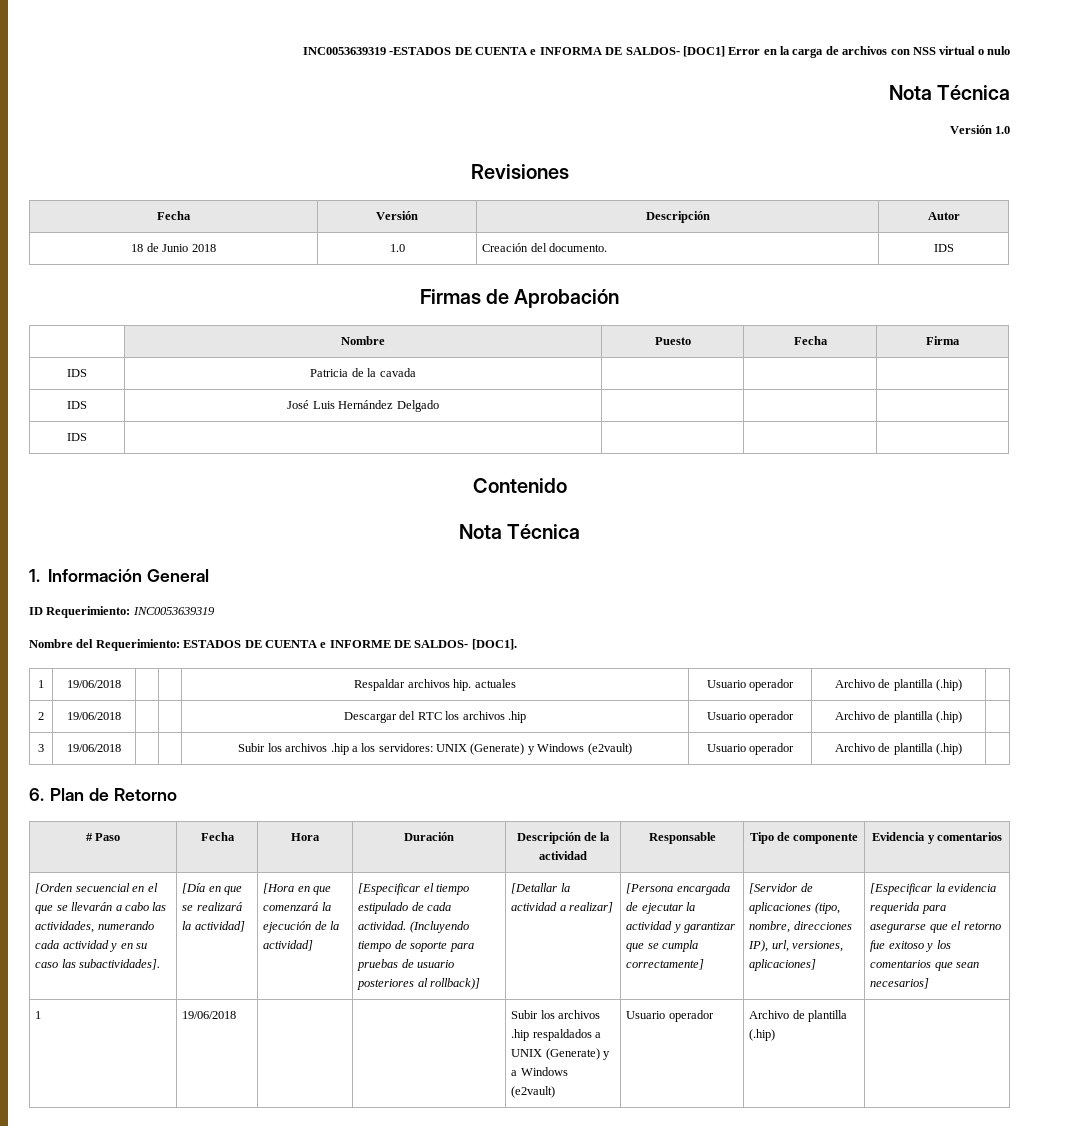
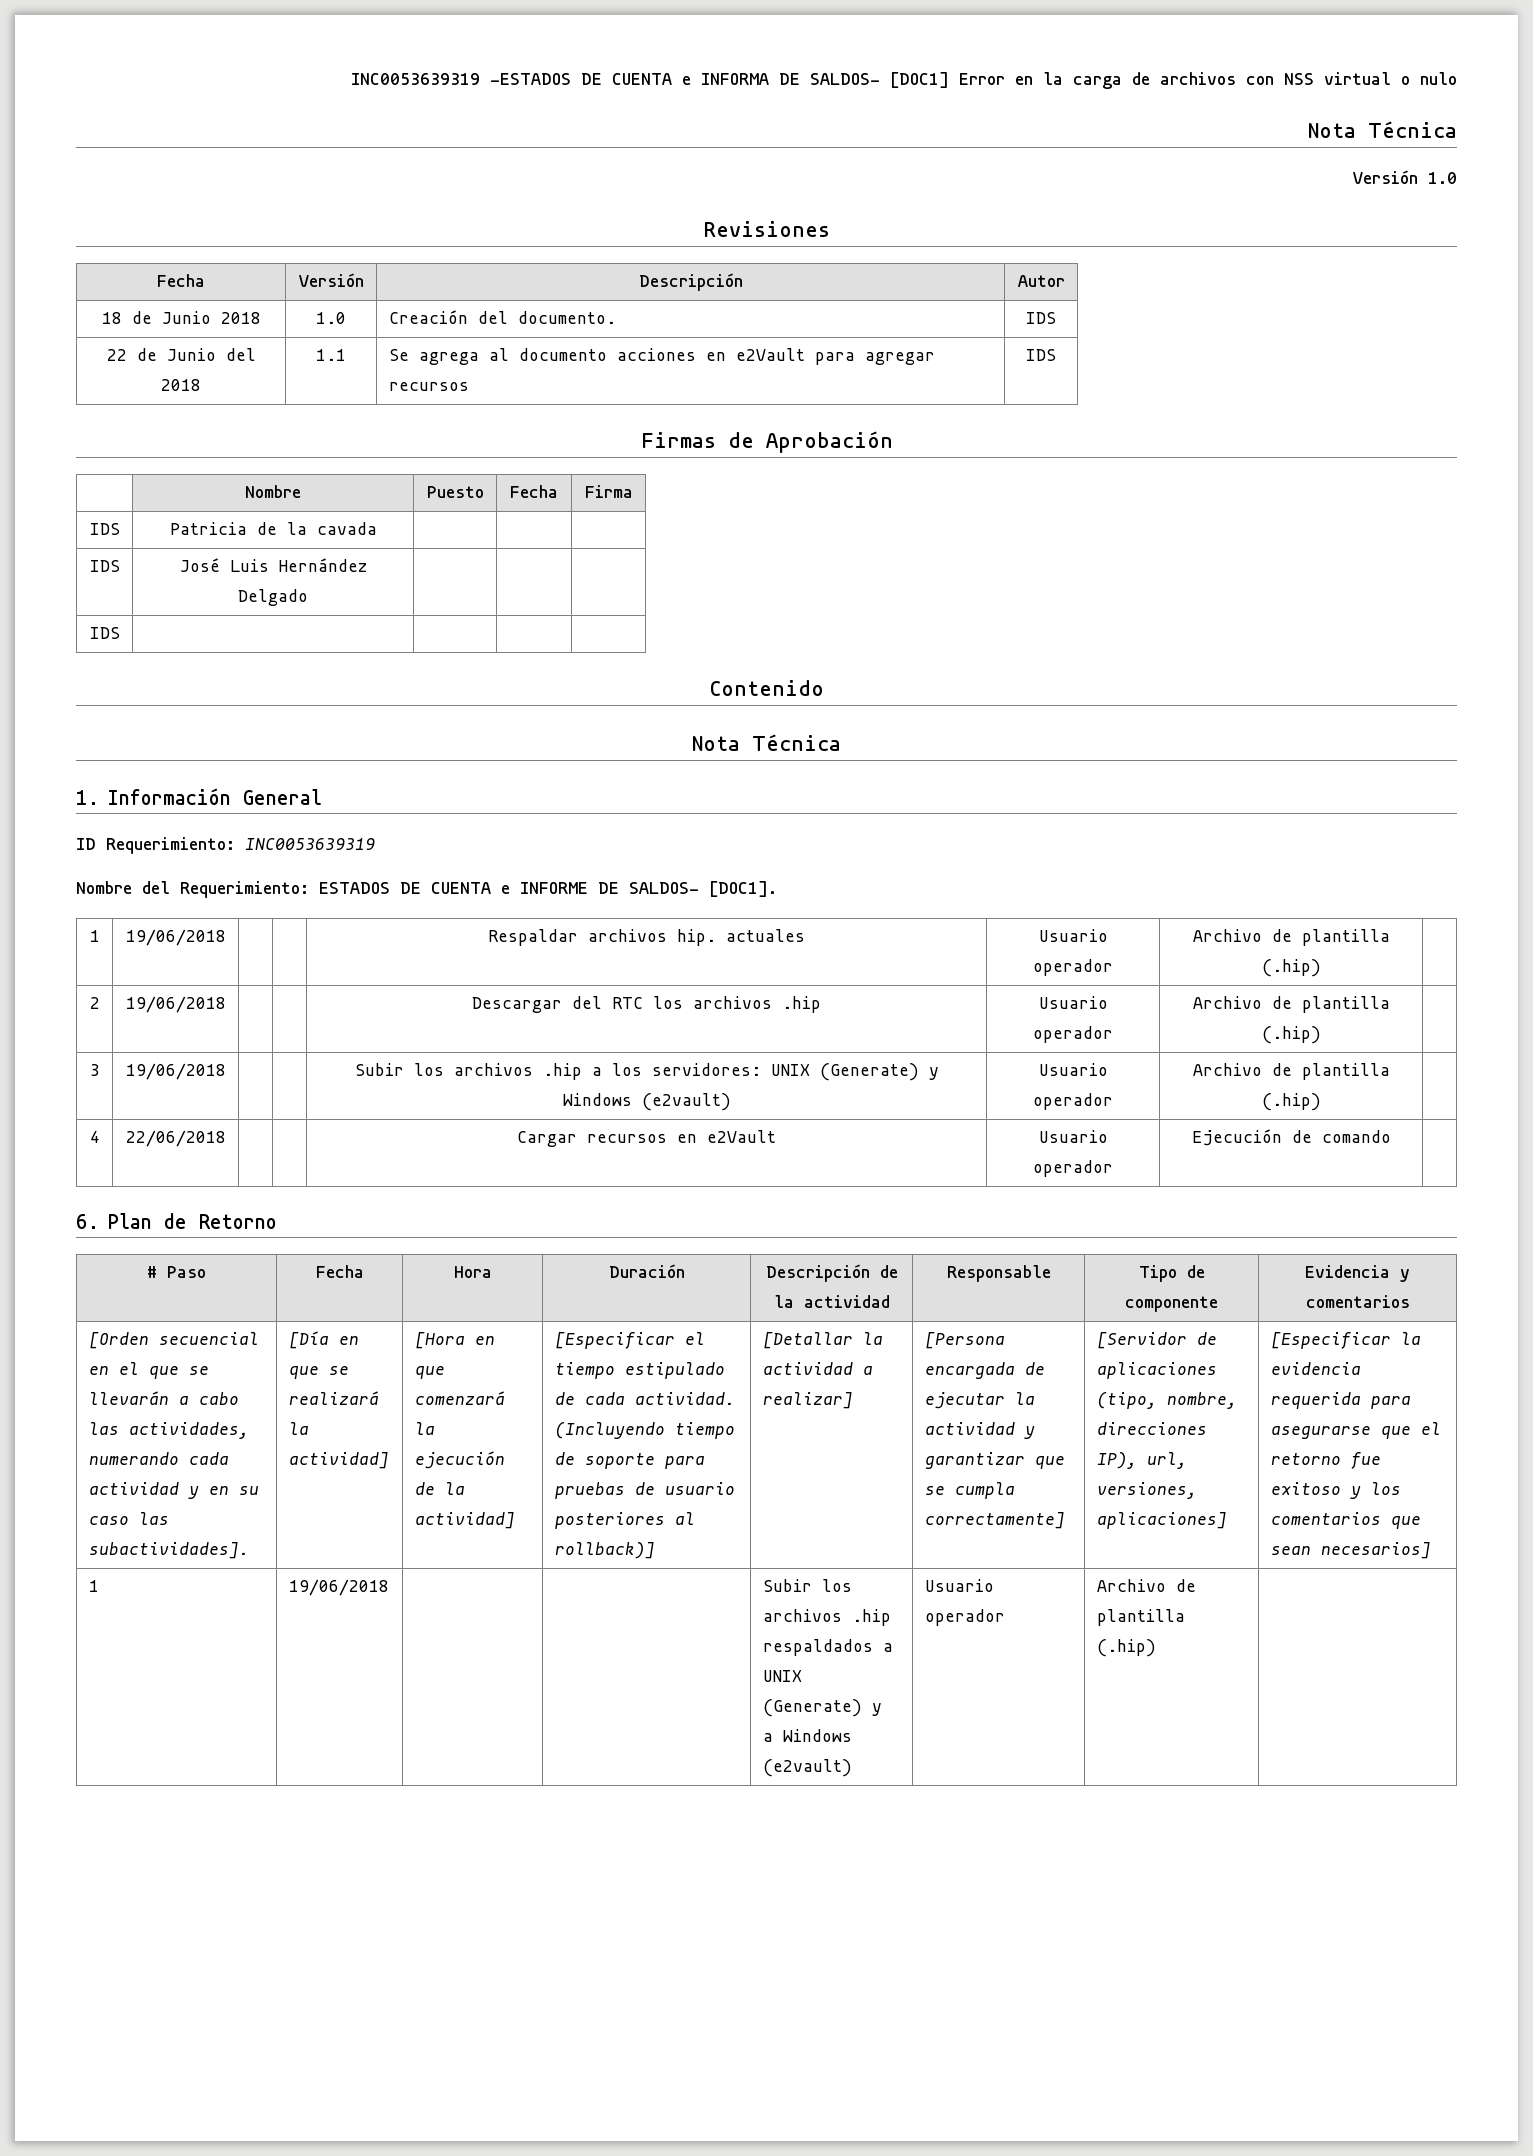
+ 22 de Junio del 2018 | 1.1 | Se agrega al documento acciones en e2Vault para agregar recursos | IDS
+ 4 | 22/06/2018 | | | Cargar recursos en e2Vault | Usuario operador | Ejecución de comando |

